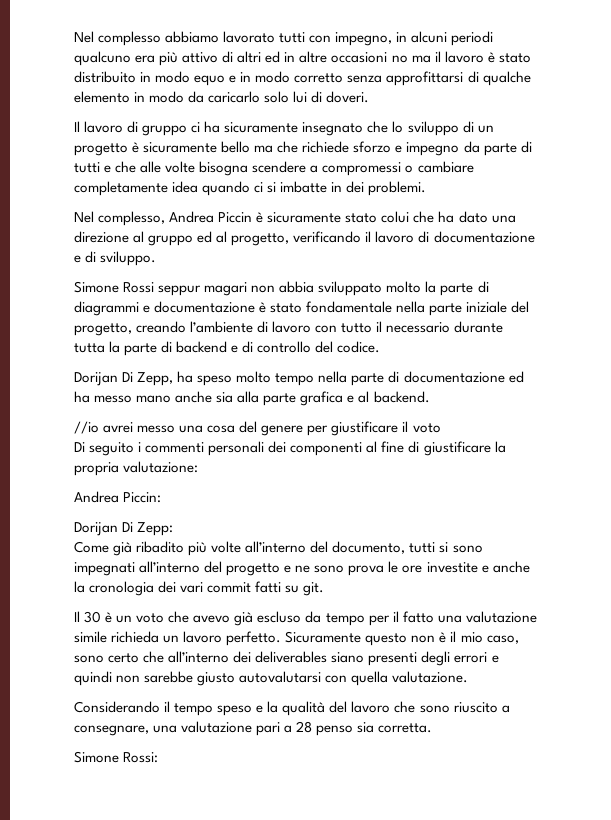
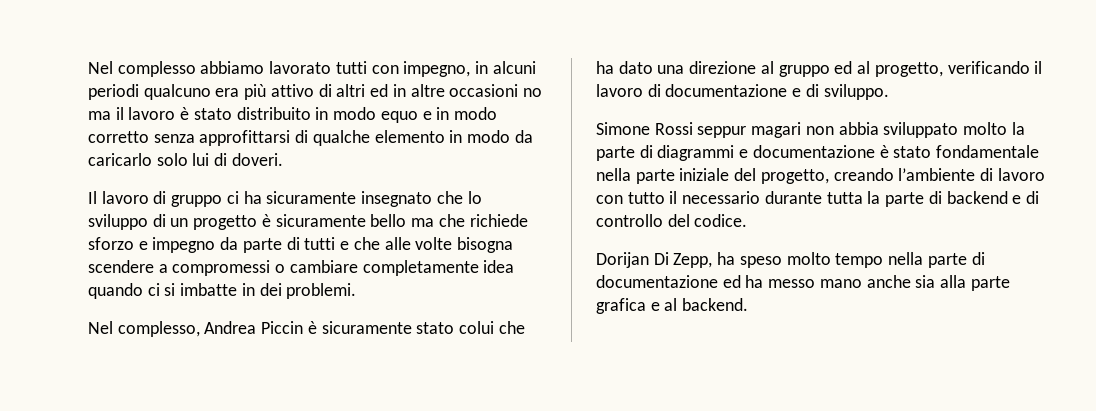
- //io avrei messo una cosa del genere per giustificare il voto
- Di seguito i commenti personali dei componenti al fine di giustificare la propria valutazione:
- Andrea Piccin:
- Dorijan Di Zepp:
- Come già ribadito più volte all’interno del documento, tutti si sono impegnati all’interno del progetto e ne sono prova le ore investite e anche la cronologia dei vari commit fatti su git.
- Il 30 è un voto che avevo già escluso da tempo per il fatto una valutazione simile richieda un lavoro perfetto. Sicuramente questo non è il mio caso, sono certo che all’interno dei deliverables siano presenti degli errori e quindi non sarebbe giusto autovalutarsi con quella valutazione.
- Considerando il tempo speso e la qualità del lavoro che sono riuscito a consegnare, una valutazione pari a 28 penso sia corretta.
- Simone Rossi:

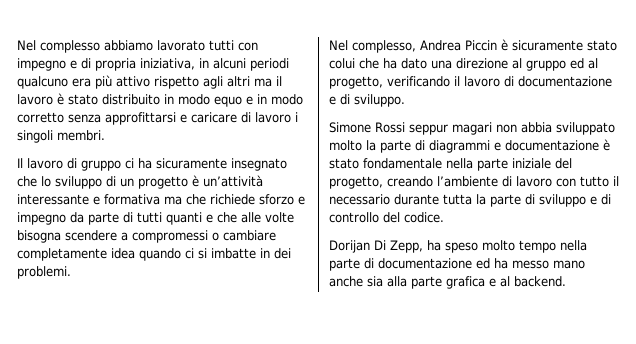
- Nel complesso abbiamo lavorato tutti con impegno, in alcuni periodi qualcuno era più attivo di altri ed in altre occasioni no ma il lavoro è stato distribuito in modo equo e in modo corretto senza approfittarsi di qualche elemento in modo da caricarlo solo lui di doveri.
+ Nel complesso abbiamo lavorato tutti con impegno e di propria iniziativa, in alcuni periodi qualcuno era più attivo rispetto agli altri ma il lavoro è stato distribuito in modo equo e in modo corretto senza approfittarsi e caricare di lavoro i singoli membri.
- Il lavoro di gruppo ci ha sicuramente insegnato che lo sviluppo di un progetto è sicuramente bello ma che richiede sforzo e impegno da parte di tutti e che alle volte bisogna scendere a compromessi o cambiare completamente idea quando ci si imbatte in dei problemi.
+ Il lavoro di gruppo ci ha sicuramente insegnato che lo sviluppo di un progetto è un’attività interessante e formativa ma che richiede sforzo e impegno da parte di tutti quanti e che alle volte bisogna scendere a compromessi o cambiare completamente idea quando ci si imbatte in dei problemi.
- Simone Rossi seppur magari non abbia sviluppato molto la parte di diagrammi e documentazione è stato fondamentale nella parte iniziale del progetto, creando l’ambiente di lavoro con tutto il necessario durante tutta la parte di backend e di controllo del codice.
+ Simone Rossi seppur magari non abbia sviluppato molto la parte di diagrammi e documentazione è stato fondamentale nella parte iniziale del progetto, creando l’ambiente di lavoro con tutto il necessario durante tutta la parte di sviluppo e di controllo del codice.

